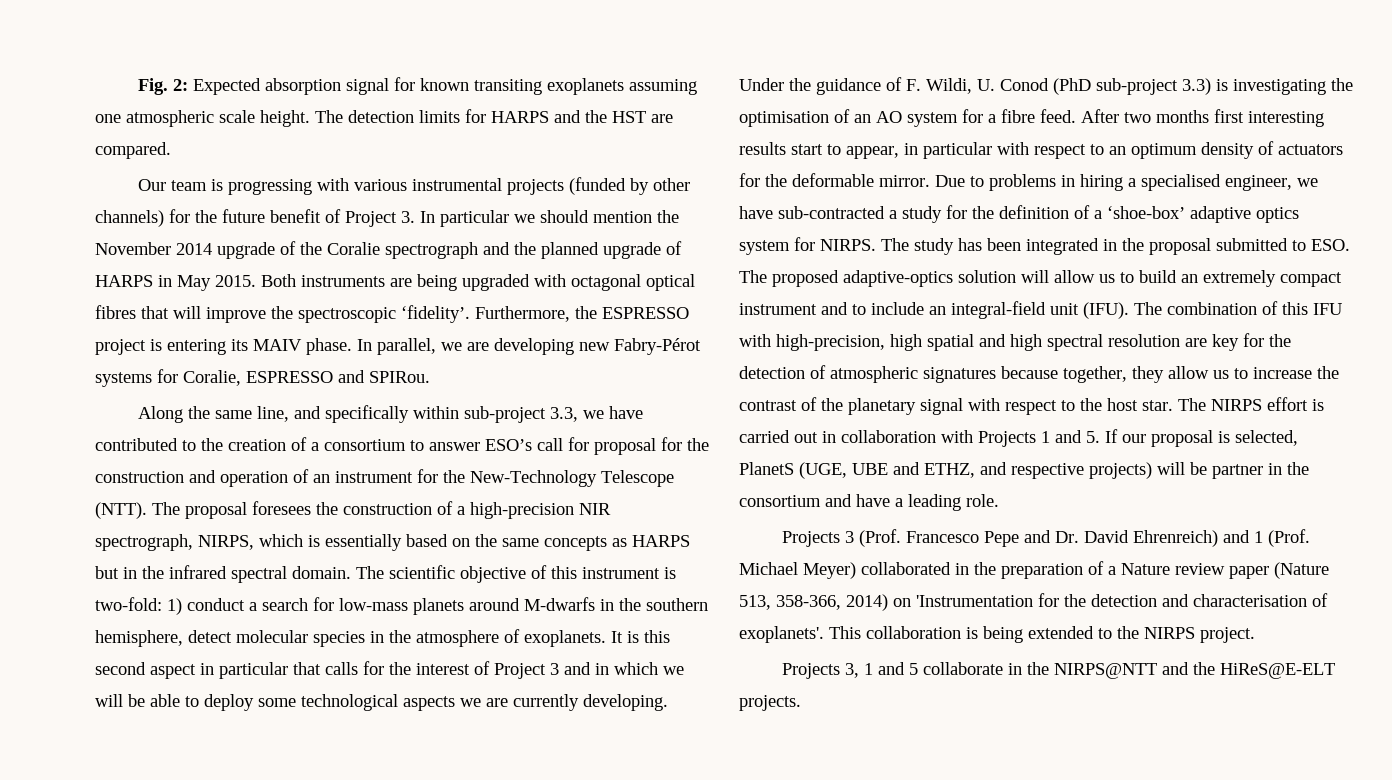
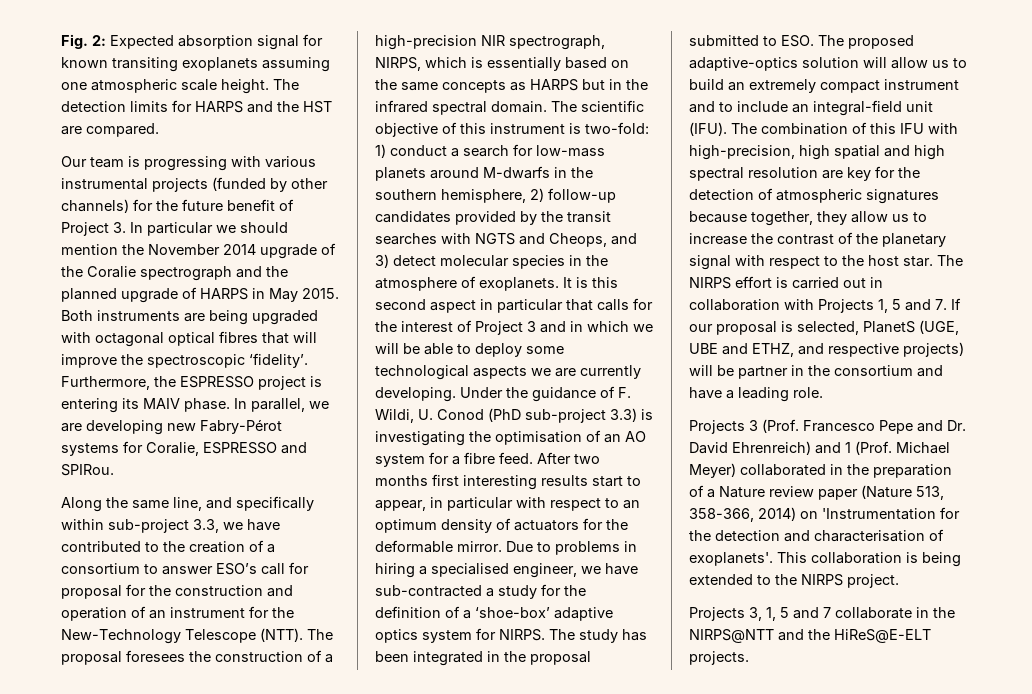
- The scientific objective of this instrument is two-fold: 1) conduct a search for low-mass planets around M-dwarfs in the southern hemisphere, detect molecular species in the atmosphere of exoplanets.
+ The scientific objective of this instrument is two-fold: 1) conduct a search for low-mass planets around M-dwarfs in the southern hemisphere, 2) follow-up candidates provided by the transit searches with NGTS and Cheops, and 3) detect molecular species in the atmosphere of exoplanets.
- The NIRPS effort is carried out in collaboration with Projects 1 and 5. If our proposal is selected, PlanetS (UGE, UBE and ETHZ, and respective projects) will be partner in the consortium and have a leading role.
+ The NIRPS effort is carried out in collaboration with Projects 1, 5 and 7. If our proposal is selected, PlanetS (UGE, UBE and ETHZ, and respective projects) will be partner in the consortium and have a leading role.
- Projects 3, 1 and 5 collaborate in the NIRPS@NTT and the HiReS@E-ELT projects.
+ Projects 3, 1, 5 and 7 collaborate in the NIRPS@NTT and the HiReS@E-ELT projects.

